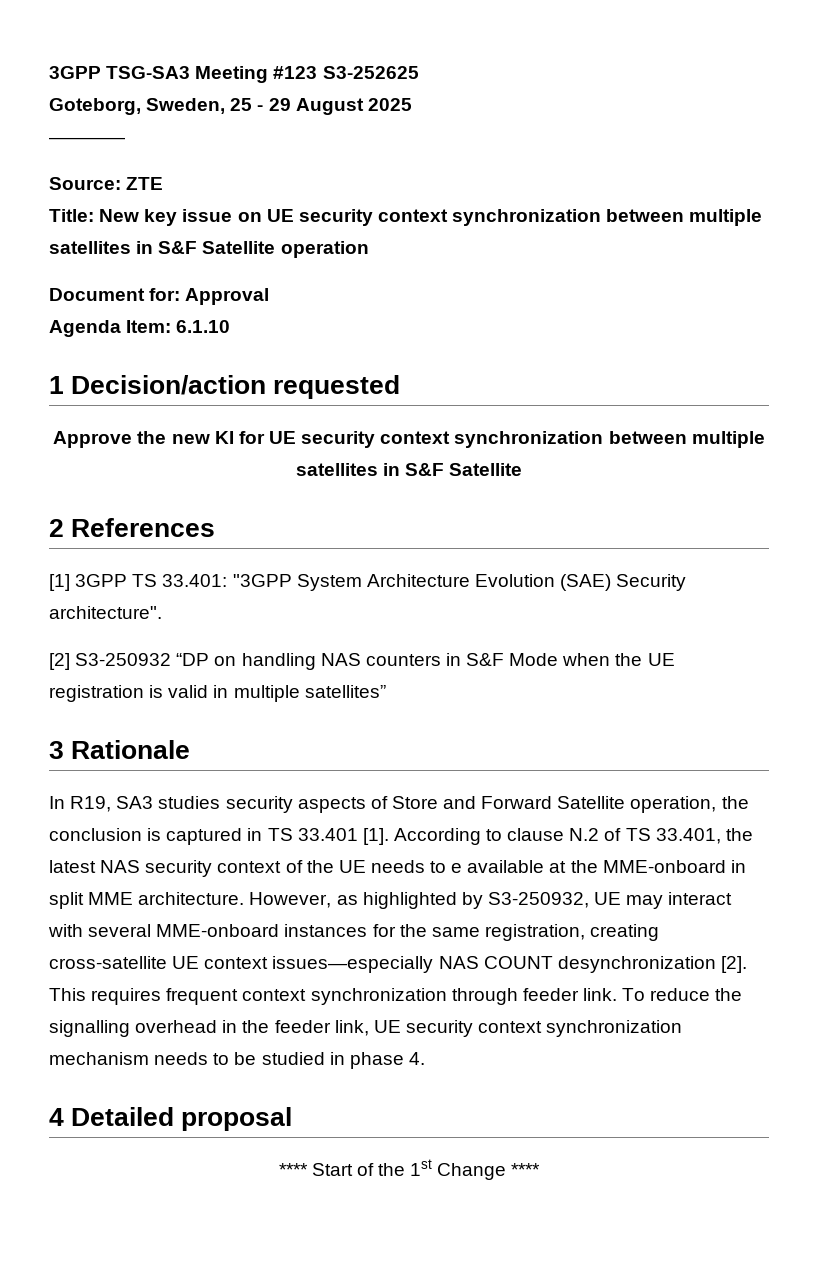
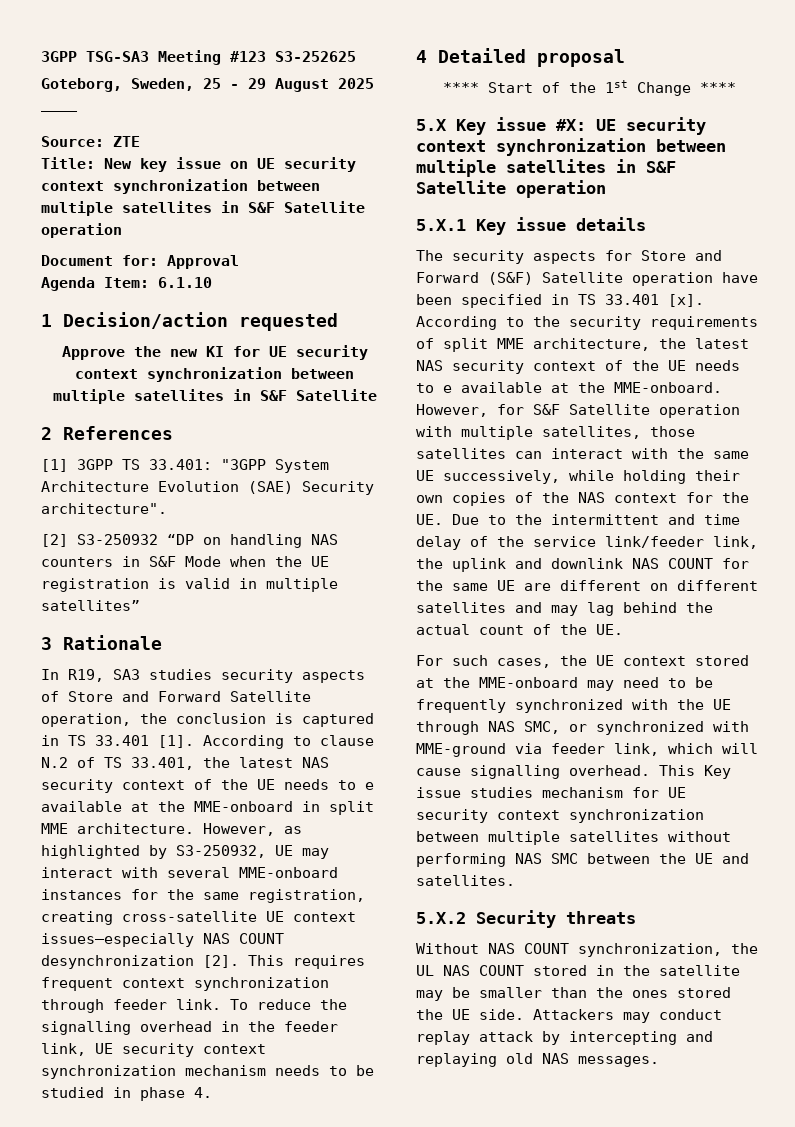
+ 5.X Key issue #X: UE security context synchronization between multiple satellites in S&F Satellite operation
+ 5.X.1 Key issue details
+ The security aspects for Store and Forward (S&F) Satellite operation have been specified in TS 33.401 [x]. According to the security requirements of split MME architecture, the latest NAS security context of the UE needs to e available at the MME-onboard. However, for S&F Satellite operation with multiple satellites, those satellites can interact with the same UE successively, while holding their own copies of the NAS context for the UE. Due to the intermittent and time delay of the service link/feeder link, the uplink and downlink NAS COUNT for the same UE are different on different satellites and may lag behind the actual count of the UE.
+ For such cases, the UE context stored at the MME-onboard may need to be frequently synchronized with the UE through NAS SMC, or synchronized with MME-ground via feeder link, which will cause signalling overhead. This Key issue studies mechanism for UE security context synchronization between multiple satellites without performing NAS SMC between the UE and satellites.
+ 5.X.2 Security threats
+ Without NAS COUNT synchronization, the UL NAS COUNT stored in the satellite may be smaller than the ones stored the UE side. Attackers may conduct replay attack by intercepting and replaying old NAS messages.

